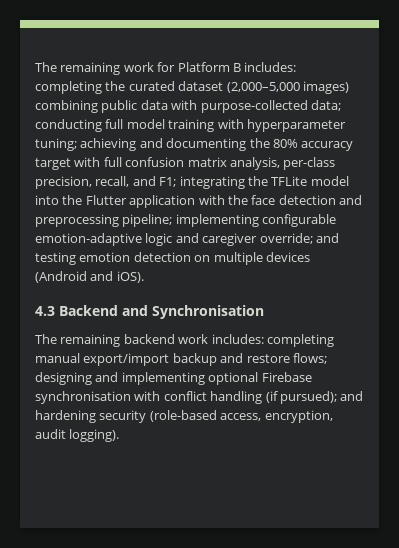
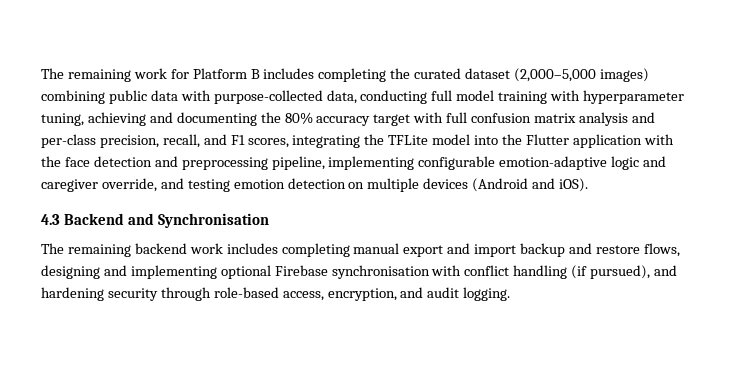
- The remaining work for Platform B includes: completing the curated dataset (2,000–5,000 images) combining public data with purpose-collected data; conducting full model training with hyperparameter tuning; achieving and documenting the 80% accuracy target with full confusion matrix analysis, per-class precision, recall, and F1; integrating the TFLite model into the Flutter application with the face detection and preprocessing pipeline; implementing configurable emotion-adaptive logic and caregiver override; and testing emotion detection on multiple devices (Android and iOS).
+ The remaining work for Platform B includes completing the curated dataset (2,000–5,000 images) combining public data with purpose-collected data, conducting full model training with hyperparameter tuning, achieving and documenting the 80% accuracy target with full confusion matrix analysis and per-class precision, recall, and F1 scores, integrating the TFLite model into the Flutter application with the face detection and preprocessing pipeline, implementing configurable emotion-adaptive logic and caregiver override, and testing emotion detection on multiple devices (Android and iOS).
- The remaining backend work includes: completing manual export/import backup and restore flows; designing and implementing optional Firebase synchronisation with conflict handling (if pursued); and hardening security (role-based access, encryption, audit logging).
+ The remaining backend work includes completing manual export and import backup and restore flows, designing and implementing optional Firebase synchronisation with conflict handling (if pursued), and hardening security through role-based access, encryption, and audit logging.

